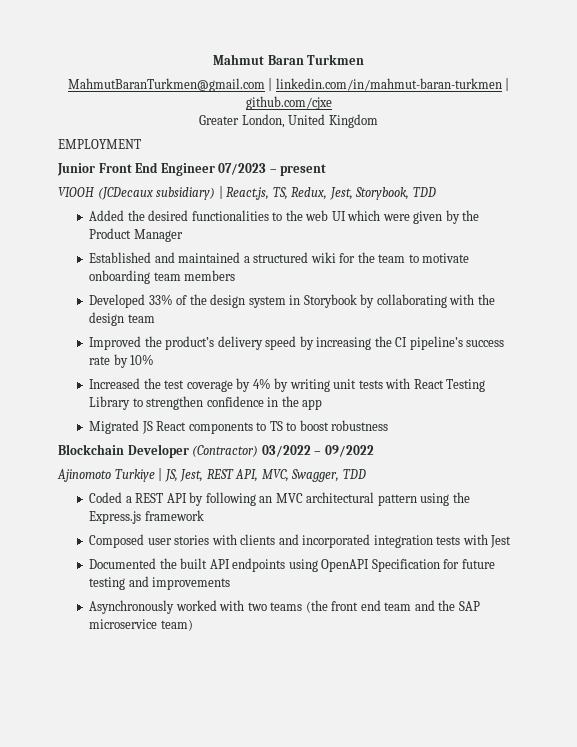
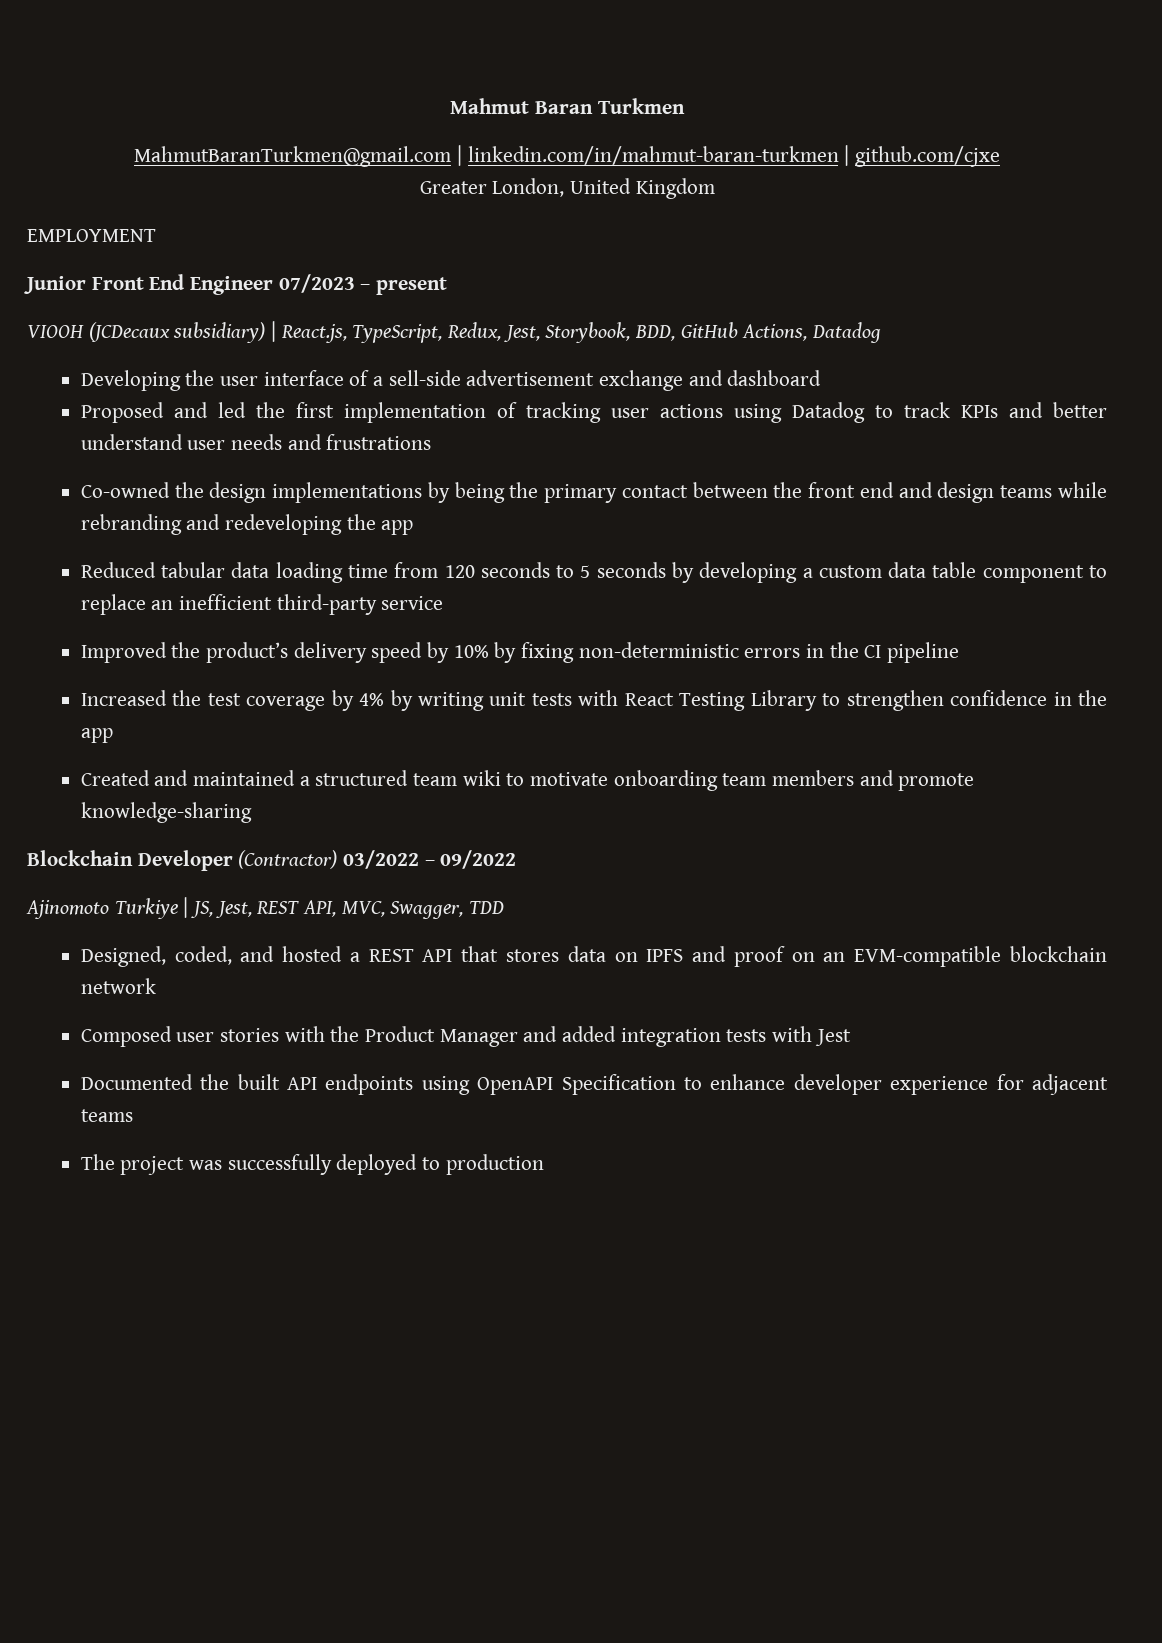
- VIOOH (JCDecaux subsidiary) | React.js, TS, Redux, Jest, Storybook, TDD
- Added the desired functionalities to the web UI which were given by the Product Manager
- Established and maintained a structured wiki for the team to motivate onboarding team members
- Developed 33% of the design system in Storybook by collaborating with the design team
+ VIOOH (JCDecaux subsidiary) | React.js, TypeScript, Redux, Jest, Storybook, BDD, GitHub Actions, Datadog
+ Developing the user interface of a sell-side advertisement exchange and dashboard
+ Proposed and led the first implementation of tracking user actions using Datadog to track KPIs and better understand user needs and frustrations
+ Co-owned the design implementations by being the primary contact between the front end and design teams while rebranding and redeveloping the app
+ Reduced tabular data loading time from 120 seconds to 5 seconds by developing a custom data table component to replace an inefficient third-party service
- Improved the product’s delivery speed by increasing the CI pipeline’s success rate by 10%
+ Improved the product’s delivery speed by 10% by fixing non-deterministic errors in the CI pipeline
- Migrated JS React components to TS to boost robustness
+ Created and maintained a structured team wiki to motivate onboarding team members and promote knowledge-sharing
- Coded a REST API by following an MVC architectural pattern using the Express.js framework
+ Designed, coded, and hosted a REST API that stores data on IPFS and proof on an EVM-compatible blockchain network
- Composed user stories with clients and incorporated integration tests with Jest
+ Composed user stories with the Product Manager and added integration tests with Jest
- Documented the built API endpoints using OpenAPI Specification for future testing and improvements
- Asynchronously worked with two teams (the front end team and the SAP microservice team)
+ Documented the built API endpoints using OpenAPI Specification to enhance developer experience for adjacent teams
+ The project was successfully deployed to production

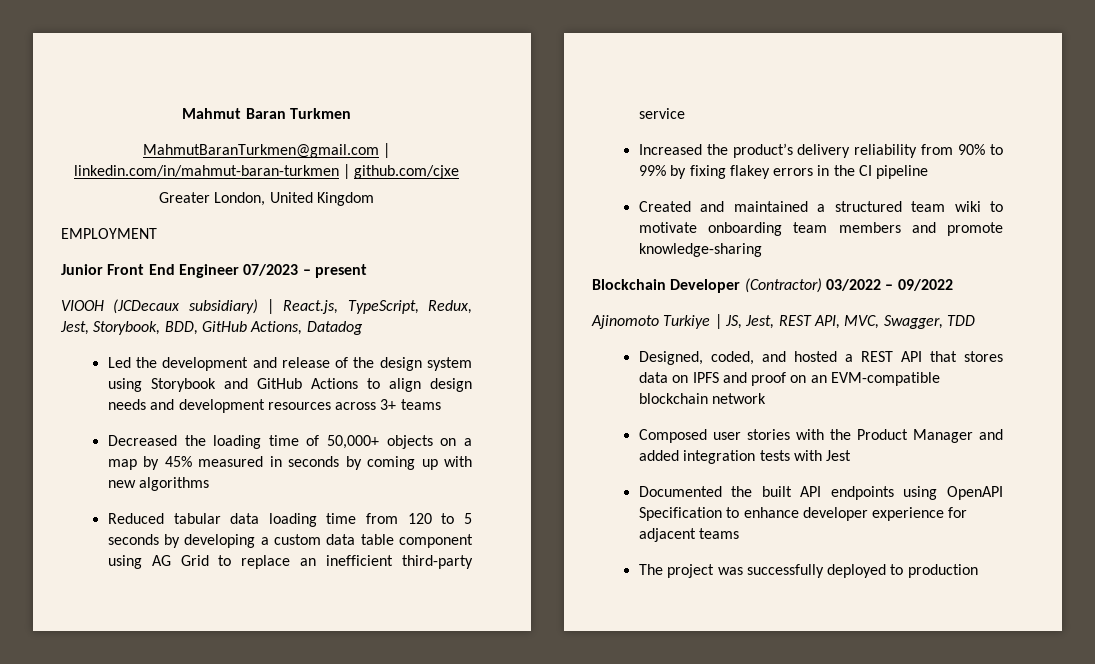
- Developing the user interface of a sell-side advertisement exchange and dashboard
- Proposed and led the first implementation of tracking user actions using Datadog to track KPIs and better understand user needs and frustrations
- Co-owned the design implementations by being the primary contact between the front end and design teams while rebranding and redeveloping the app
+ Led the development and release of the design system using Storybook and GitHub Actions to align design needs and development resources across 3+ teams
+ Decreased the loading time of 50,000+ objects on a map by 45% measured in seconds by coming up with new algorithms
- Reduced tabular data loading time from 120 seconds to 5 seconds by developing a custom data table component to replace an inefficient third-party service
+ Reduced tabular data loading time from 120 to 5 seconds by developing a custom data table component using AG Grid to replace an inefficient third-party service
- Improved the product’s delivery speed by 10% by fixing non-deterministic errors in the CI pipeline
+ Increased the product’s delivery reliability from 90% to 99% by fixing flakey errors in the CI pipeline
- Increased the test coverage by 4% by writing unit tests with React Testing Library to strengthen confidence in the app

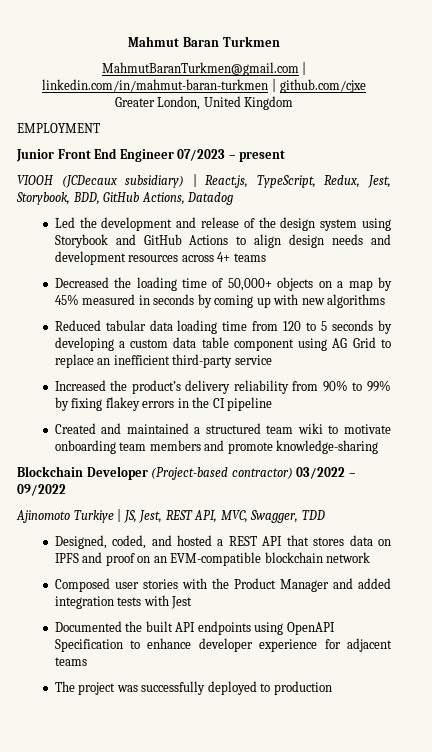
- Led the development and release of the design system using Storybook and GitHub Actions to align design needs and development resources across 3+ teams
+ Led the development and release of the design system using Storybook and GitHub Actions to align design needs and development resources across 4+ teams
- Blockchain Developer (Contractor) 03/2022 – 09/2022
+ Blockchain Developer (Project-based contractor) 03/2022 – 09/2022

